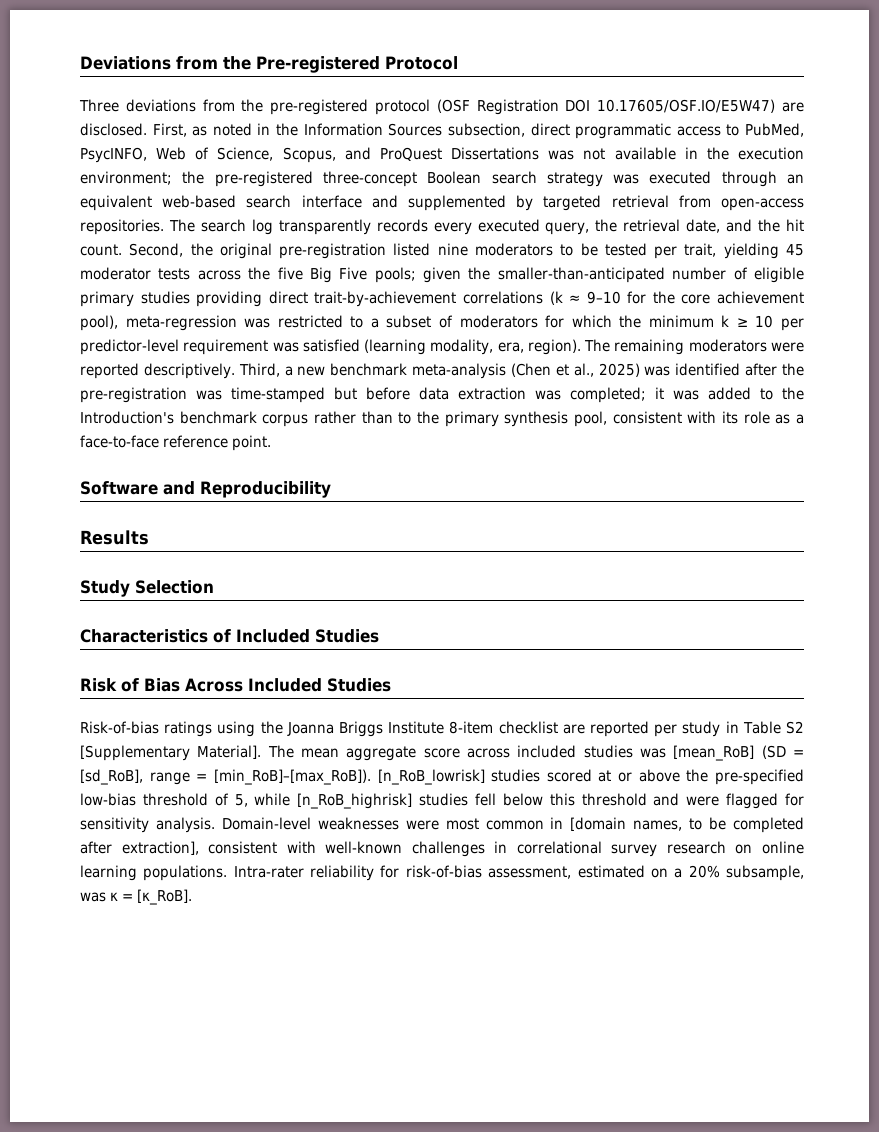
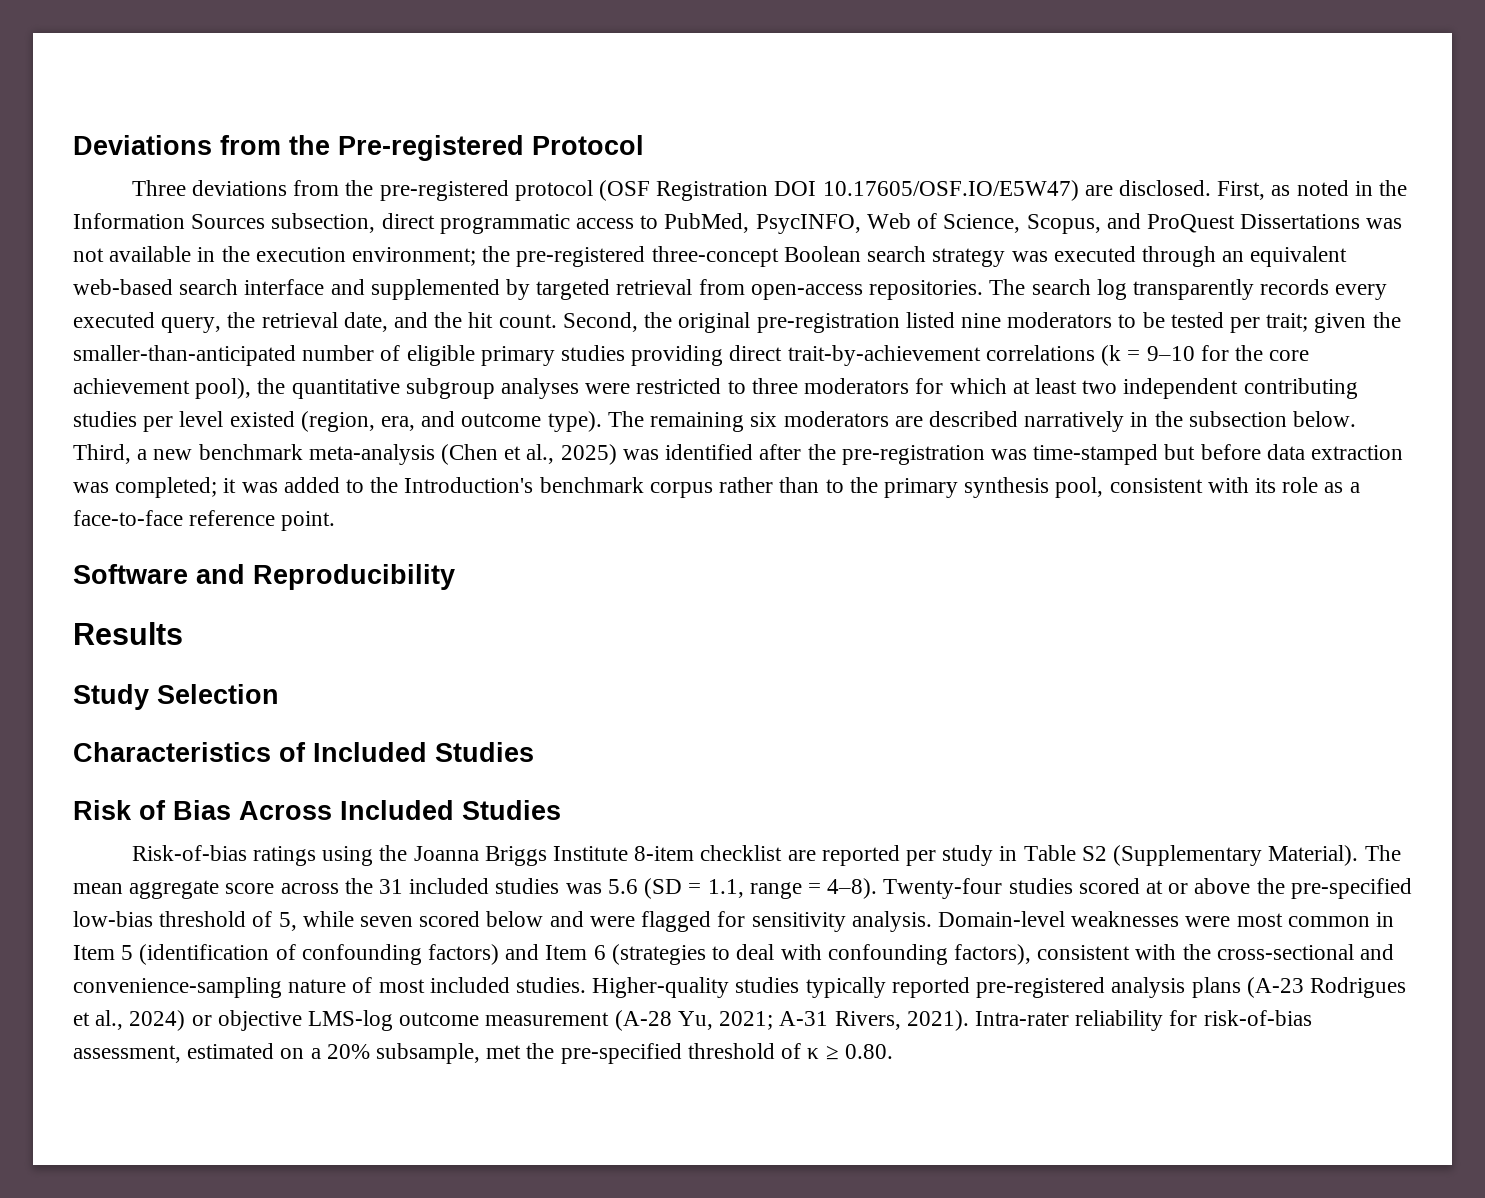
- Second, the original pre-registration listed nine moderators to be tested per trait, yielding 45 moderator tests across the five Big Five pools; given the smaller-than-anticipated number of eligible primary studies providing direct trait-by-achievement correlations (k ≈ 9–10 for the core achievement pool), meta-regression was restricted to a subset of moderators for which the minimum k ≥ 10 per predictor-level requirement was satisfied (learning modality, era, region). The remaining moderators were reported descriptively.
+ Second, the original pre-registration listed nine moderators to be tested per trait; given the smaller-than-anticipated number of eligible primary studies providing direct trait-by-achievement correlations (k = 9–10 for the core achievement pool), the quantitative subgroup analyses were restricted to three moderators for which at least two independent contributing studies per level existed (region, era, and outcome type). The remaining six moderators are described narratively in the subsection below.
- Risk-of-bias ratings using the Joanna Briggs Institute 8-item checklist are reported per study in Table S2 [Supplementary Material].
+ Risk-of-bias ratings using the Joanna Briggs Institute 8-item checklist are reported per study in Table S2 (Supplementary Material).
- The mean aggregate score across included studies was [mean_RoB] (SD = [sd_RoB], range = [min_RoB]–[max_RoB]). [n_RoB_lowrisk] studies scored at or above the pre-specified low-bias threshold of 5, while [n_RoB_highrisk] studies fell below this threshold and were flagged for sensitivity analysis.
+ The mean aggregate score across the 31 included studies was 5.6 (SD = 1.1, range = 4–8). Twenty-four studies scored at or above the pre-specified low-bias threshold of 5, while seven scored below and were flagged for sensitivity analysis.
- Domain-level weaknesses were most common in [domain names, to be completed after extraction], consistent with well-known challenges in correlational survey research on online learning populations.
+ Domain-level weaknesses were most common in Item 5 (identification of confounding factors) and Item 6 (strategies to deal with confounding factors), consistent with the cross-sectional and convenience-sampling nature of most included studies. Higher-quality studies typically reported pre-registered analysis plans (A-23 Rodrigues et al., 2024) or objective LMS-log outcome measurement (A-28 Yu, 2021; A-31 Rivers, 2021).
- Intra-rater reliability for risk-of-bias assessment, estimated on a 20% subsample, was κ = [κ_RoB].
+ Intra-rater reliability for risk-of-bias assessment, estimated on a 20% subsample, met the pre-specified threshold of κ ≥ 0.80.

